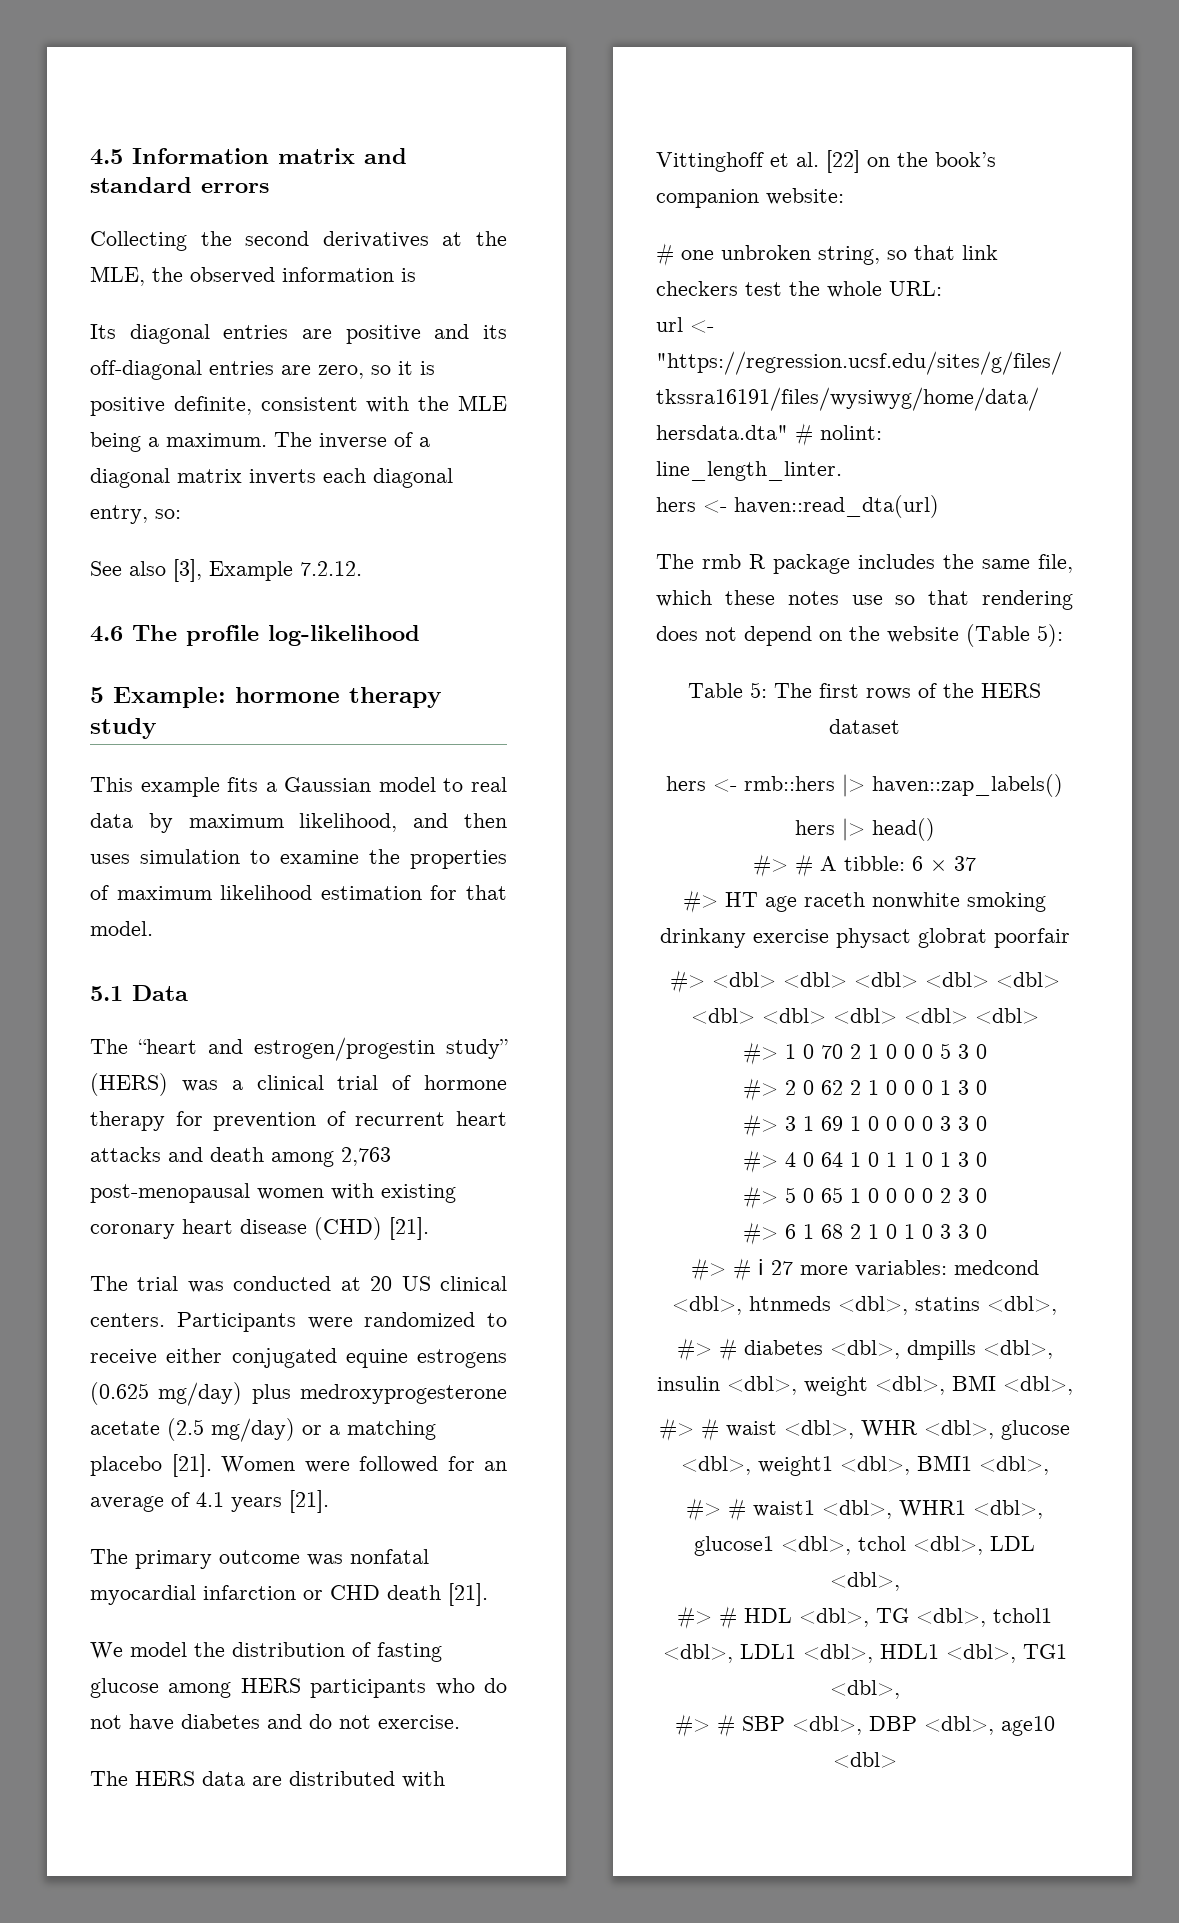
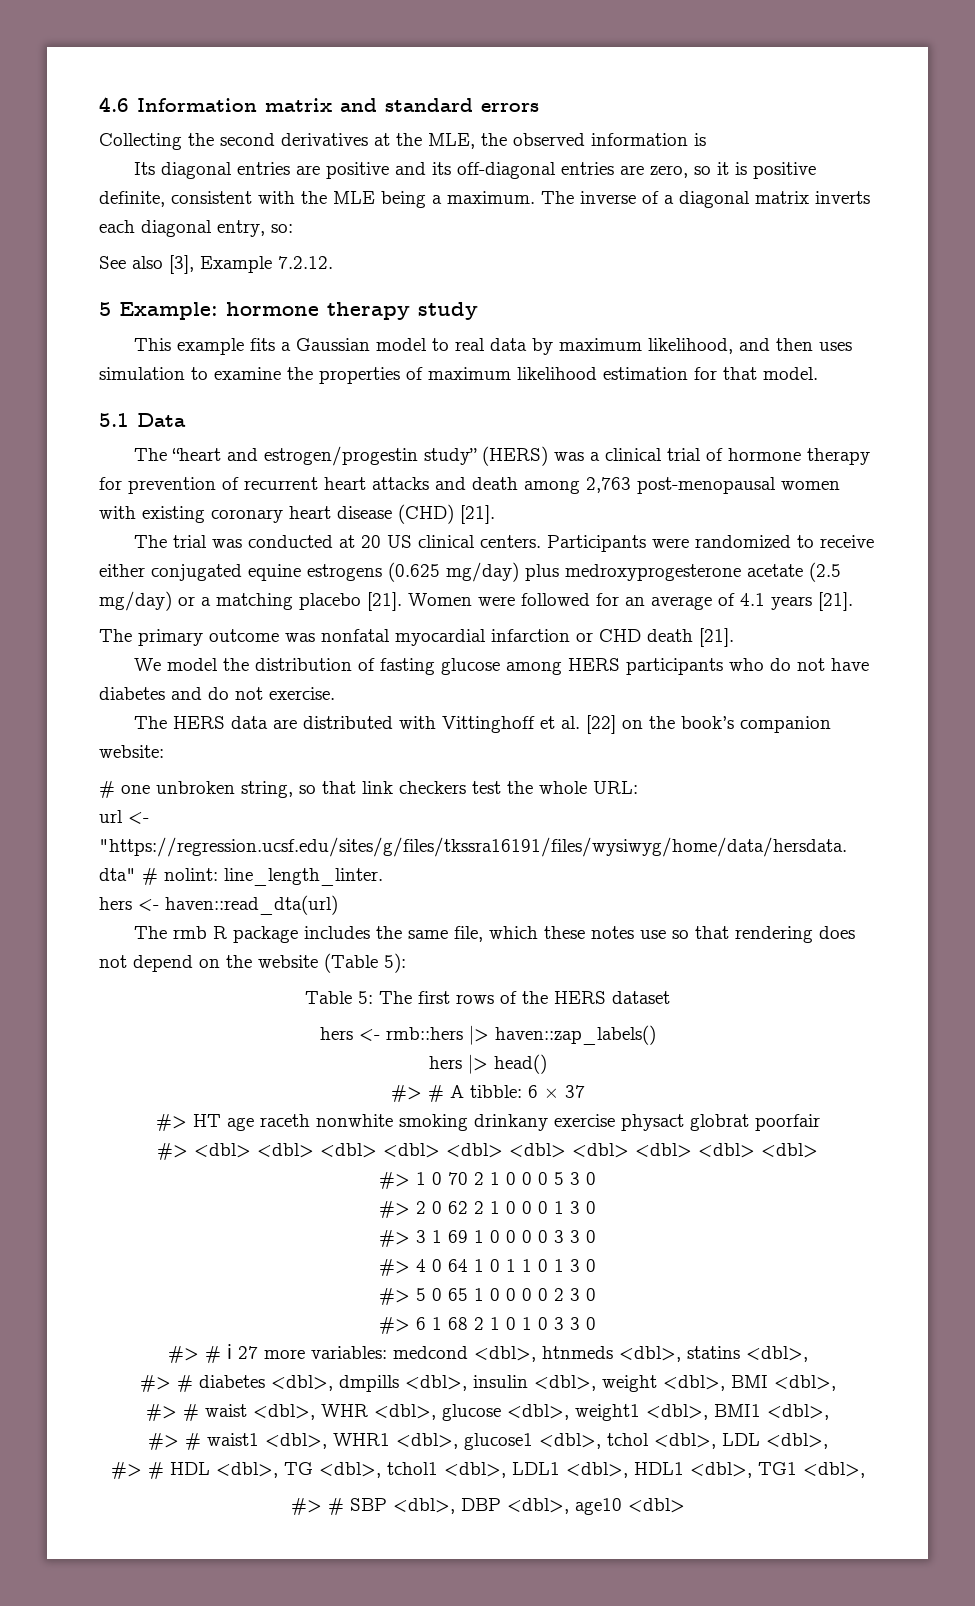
- 4.5 Information matrix and standard errors
+ 4.6 Information matrix and standard errors
- 4.6 The profile log-likelihood

